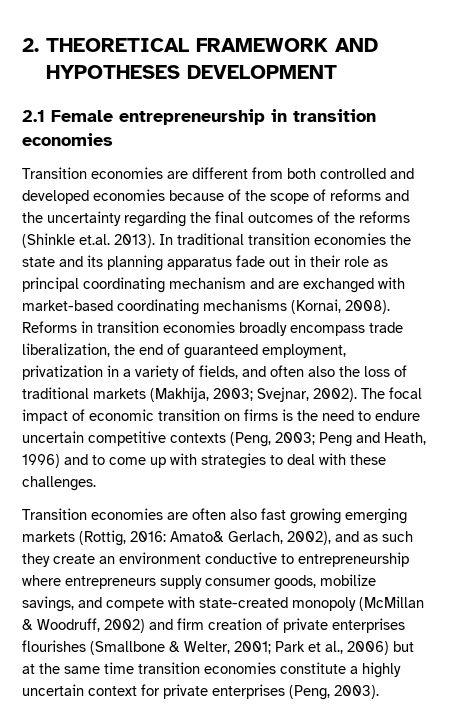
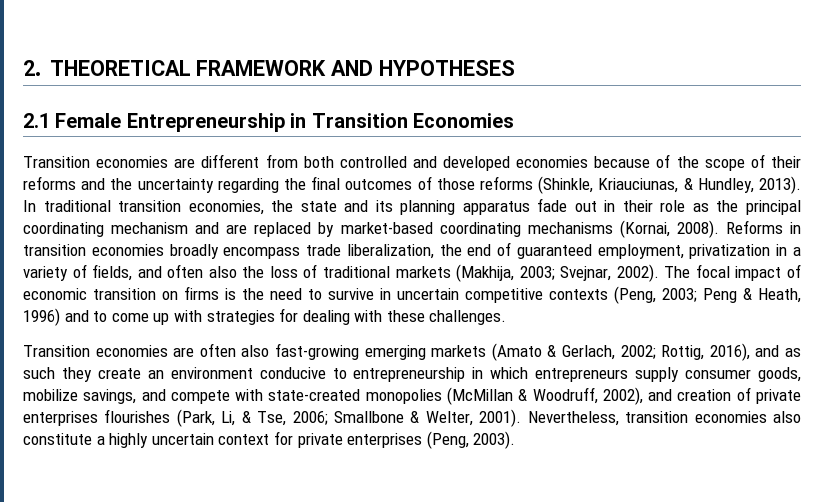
- 2. THEORETICAL FRAMEWORK AND HYPOTHESES DEVELOPMENT
+ 2. THEORETICAL FRAMEWORK AND HYPOTHESES
- 2.1 Female entrepreneurship in transition economies
+ 2.1 Female Entrepreneurship in Transition Economies
- Transition economies are different from both controlled and developed economies because of the scope of reforms and the uncertainty regarding the final outcomes of the reforms (Shinkle et.al. 2013).
+ Transition economies are different from both controlled and developed economies because of the scope of their reforms and the uncertainty regarding the final outcomes of those reforms (Shinkle, Kriauciunas, & Hundley, 2013).
- In traditional transition economies the state and its planning apparatus fade out in their role as principal coordinating mechanism and are exchanged with market-based coordinating mechanisms (Kornai, 2008).
+ In traditional transition economies, the state and its planning apparatus fade out in their role as the principal coordinating mechanism and are replaced by market-based coordinating mechanisms (Kornai, 2008).
- The focal impact of economic transition on firms is the need to endure uncertain competitive contexts (Peng, 2003; Peng and Heath, 1996) and to come up with strategies to deal with these challenges.
+ The focal impact of economic transition on firms is the need to survive in uncertain competitive contexts (Peng, 2003; Peng & Heath, 1996) and to come up with strategies for dealing with these challenges.
- Transition economies are often also fast growing emerging markets (Rottig, 2016: Amato& Gerlach, 2002), and as such they create an environment conductive to entrepreneurship where entrepreneurs supply consumer goods, mobilize savings, and compete with state-created monopoly (McMillan & Woodruff, 2002) and firm creation of private enterprises flourishes (Smallbone & Welter, 2001; Park et al., 2006) but at the same time transition economies constitute a highly uncertain context for private enterprises (Peng, 2003).
+ Transition economies are often also fast-growing emerging markets (Amato & Gerlach, 2002; Rottig, 2016), and as such they create an environment conducive to entrepreneurship in which entrepreneurs supply consumer goods, mobilize savings, and compete with state-created monopolies (McMillan & Woodruff, 2002), and creation of private enterprises flourishes (Park, Li, & Tse, 2006; Smallbone & Welter, 2001). Nevertheless, transition economies also constitute a highly uncertain context for private enterprises (Peng, 2003).

